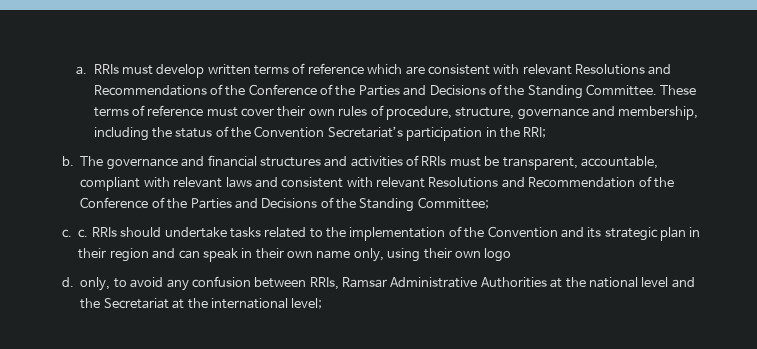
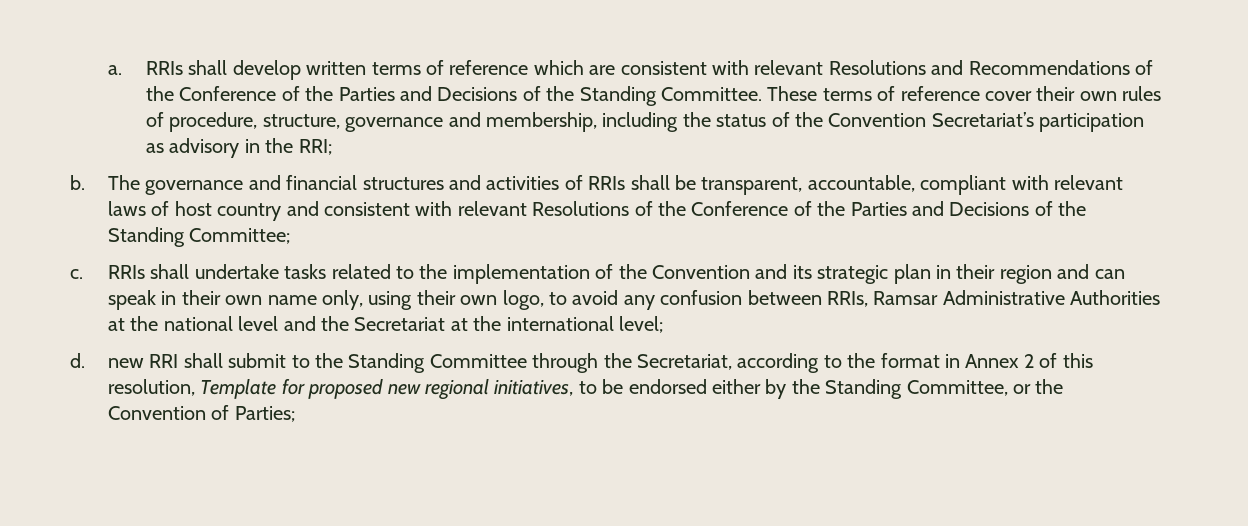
- RRIs must develop written terms of reference which are consistent with relevant Resolutions and Recommendations of the Conference of the Parties and Decisions of the Standing Committee.
+ RRIs shall develop written terms of reference which are consistent with relevant Resolutions and Recommendations of the Conference of the Parties and Decisions of the Standing Committee.
- These terms of reference must cover their own rules of procedure, structure, governance and membership, including the status of the Convention Secretariat’s participation in the RRI;
+ These terms of reference cover their own rules of procedure, structure, governance and membership, including the status of the Convention Secretariat’s participation as advisory in the RRI;
- The governance and financial structures and activities of RRIs must be transparent, accountable, compliant with relevant laws and consistent with relevant Resolutions and Recommendation of the Conference of the Parties and Decisions of the Standing Committee;
+ The governance and financial structures and activities of RRIs shall be transparent, accountable, compliant with relevant laws of host country and consistent with relevant Resolutions of the Conference of the Parties and Decisions of the Standing Committee;
- c. c. RRIs should undertake tasks related to the implementation of the Convention and its strategic plan in their region and can speak in their own name only, using their own logo
- d. only, to avoid any confusion between RRIs, Ramsar Administrative Authorities at the national level and the Secretariat at the international level;
+ c. RRIs shall undertake tasks related to the implementation of the Convention and its strategic plan in their region and can speak in their own name only, using their own logo, to avoid any confusion between RRIs, Ramsar Administrative Authorities at the national level and the Secretariat at the international level;
+ d. new RRI shall submit to the Standing Committee through the Secretariat, according to the format in Annex 2 of this resolution, Template for proposed new regional initiatives, to be endorsed either by the Standing Committee, or the Convention of Parties;

